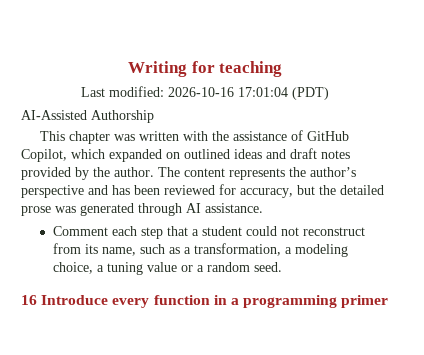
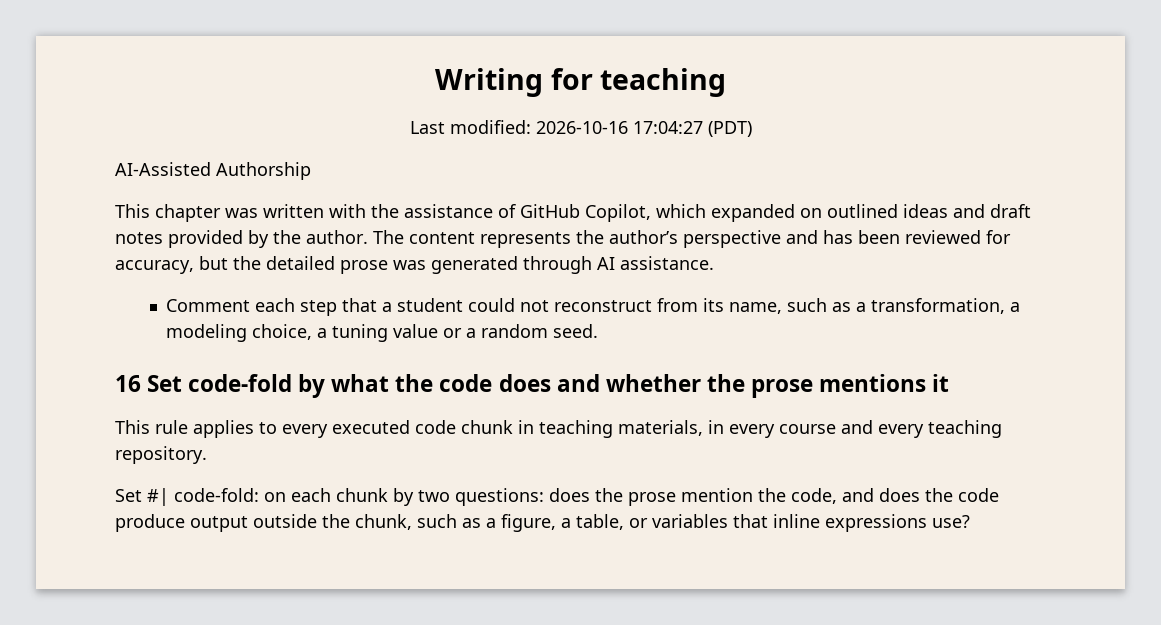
- Last modified: 2026-10-16 17:01:04 (PDT)
+ Last modified: 2026-10-16 17:04:27 (PDT)
- 16 Introduce every function in a programming primer
+ 16 Set code-fold by what the code does and whether the prose mentions it
+ This rule applies to every executed code chunk in teaching materials, in every course and every teaching repository.
+ Set #| code-fold: on each chunk by two questions: does the prose mention the code, and does the code produce output outside the chunk, such as a figure, a table, or variables that inline expressions use?

